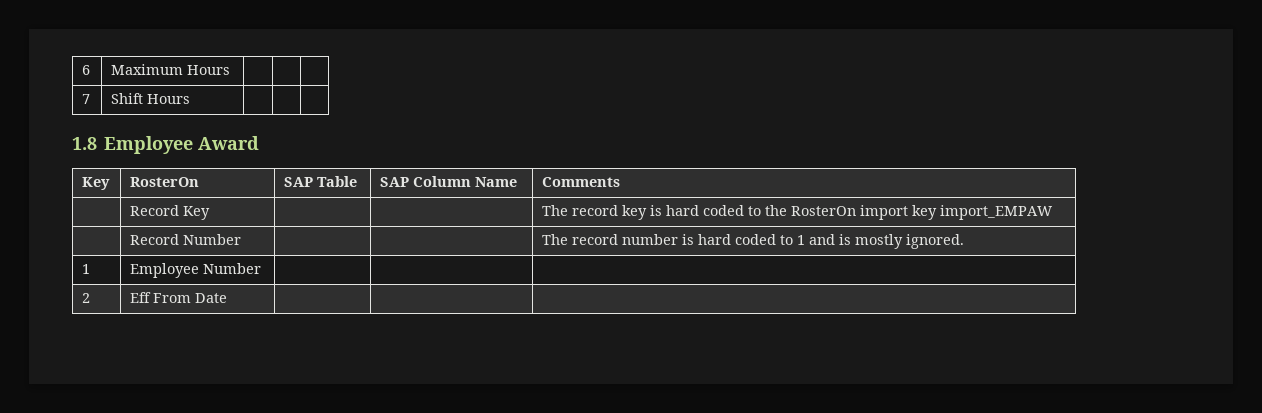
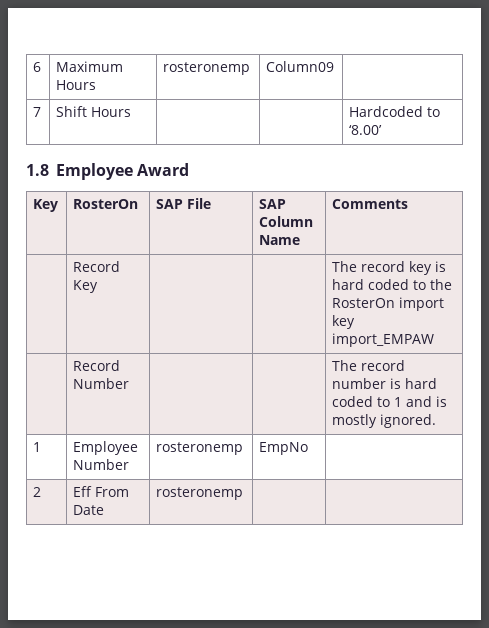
- 6 | Maximum Hours | | |
+ 6 | Maximum Hours | rosteronemp | Column09 |
- 7 | Shift Hours | | |
+ 7 | Shift Hours | | | Hardcoded to ‘8.00’
- Key | RosterOn | SAP Table | SAP Column Name | Comments
+ Key | RosterOn | SAP File | SAP Column Name | Comments
- 1 | Employee Number | | |
+ 1 | Employee Number | rosteronemp | EmpNo |
- 2 | Eff From Date | | |
+ 2 | Eff From Date | rosteronemp | |

